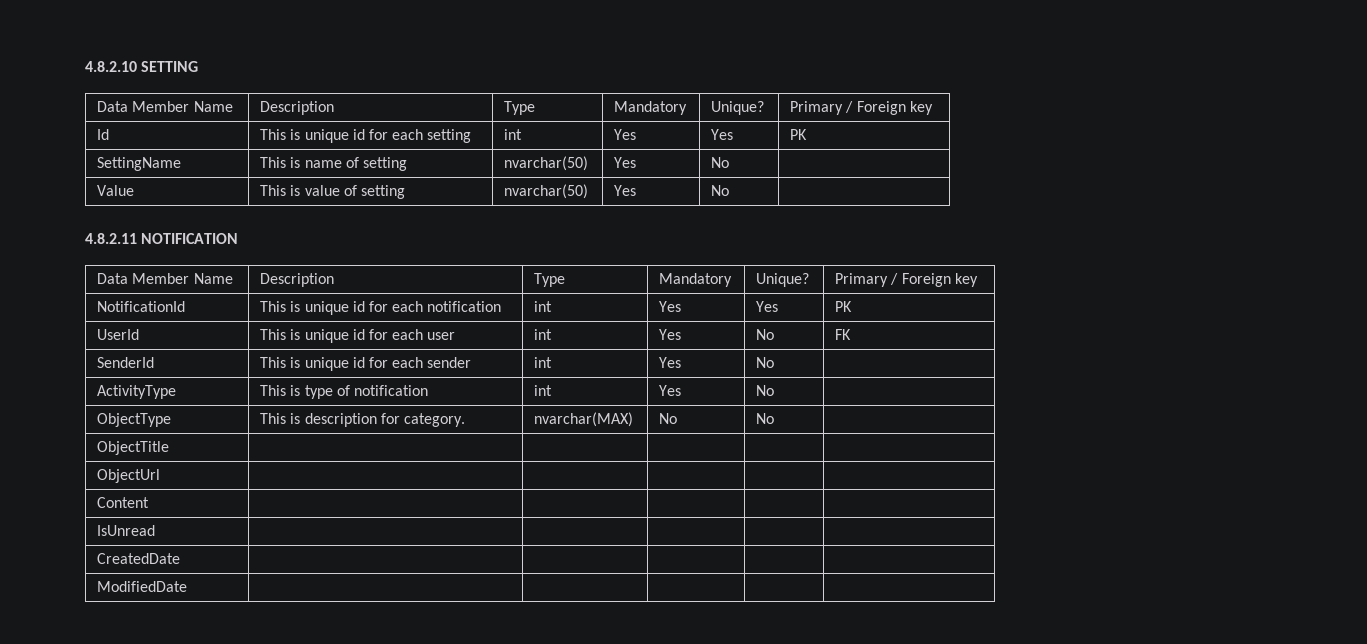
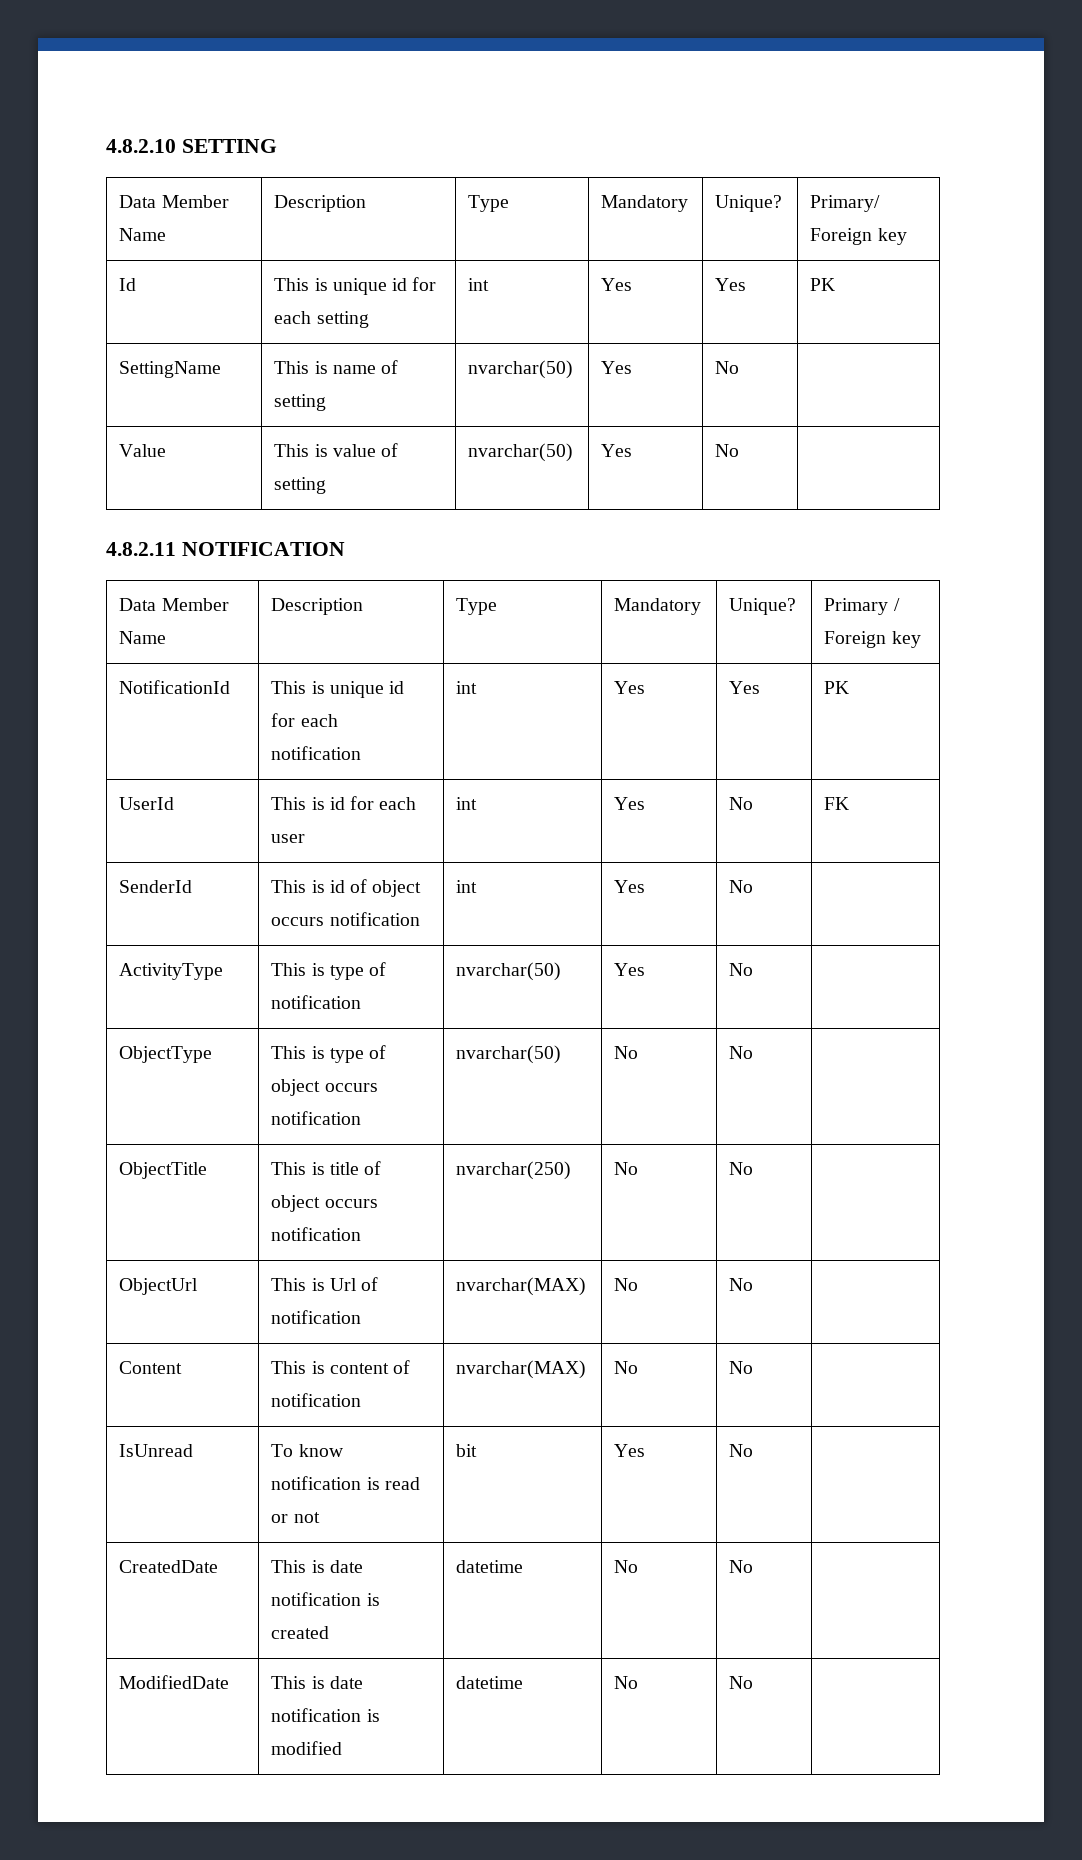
  4.8.2.10 SETTING
- Data Member Name | Description | Type | Mandatory | Unique? | Primary / Foreign key
+ Data Member Name | Description | Type | Mandatory | Unique? | Primary/ Foreign key
- UserId | This is unique id for each user | int | Yes | No | FK
+ UserId | This is id for each user | int | Yes | No | FK
- SenderId | This is unique id for each sender | int | Yes | No |
+ SenderId | This is id of object occurs notification | int | Yes | No |
- ActivityType | This is type of notification | int | Yes | No |
+ ActivityType | This is type of notification | nvarchar(50) | Yes | No |
- ObjectType | This is description for category. | nvarchar(MAX) | No | No |
- ObjectTitle | | | | |
- ObjectUrl | | | | |
+ ObjectType | This is type of object occurs notification | nvarchar(50) | No | No |
+ ObjectTitle | This is title of object occurs notification | nvarchar(250) | No | No |
+ ObjectUrl | This is Url of notification | nvarchar(MAX) | No | No |
- Content | | | | |
- IsUnread | | | | |
- CreatedDate | | | | |
- ModifiedDate | | | | |
+ Content | This is content of notification | nvarchar(MAX) | No | No |
+ IsUnread | To know notification is read or not | bit | Yes | No |
+ CreatedDate | This is date notification is created | datetime | No | No |
+ ModifiedDate | This is date notification is modified | datetime | No | No |

